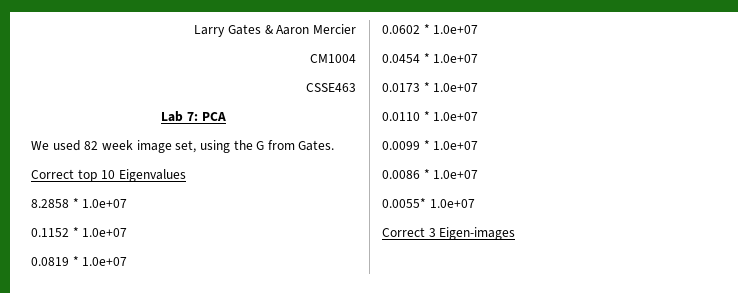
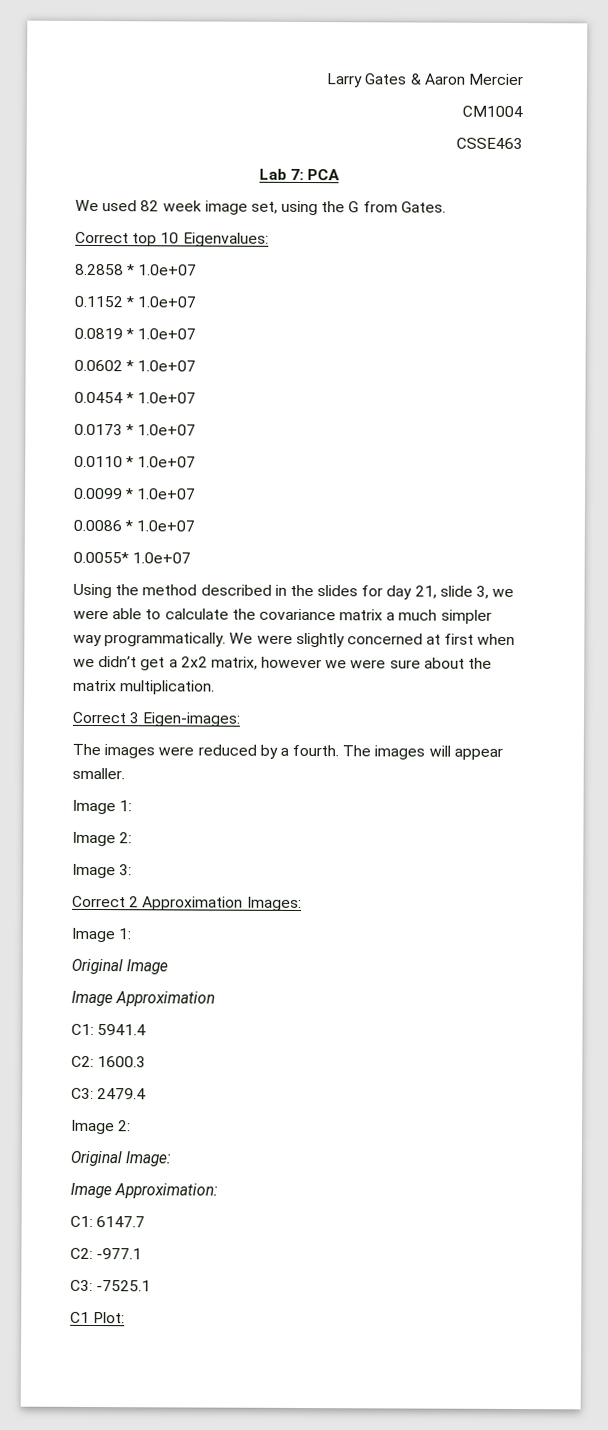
- Correct top 10 Eigenvalues
+ Correct top 10 Eigenvalues:
- Correct 3 Eigen-images
+ Using the method described in the slides for day 21, slide 3, we were able to calculate the covariance matrix a much simpler way programmatically. We were slightly concerned at first when we didn’t get a 2x2 matrix, however we were sure about the matrix multiplication.
+ Correct 3 Eigen-images:
+ The images were reduced by a fourth. The images will appear smaller.
+ Image 1:
+ Image 2:
+ Image 3:
+ Correct 2 Approximation Images:
+ Image 1:
+ Original Image
+ Image Approximation
+ C1: 5941.4
+ C2: 1600.3
+ C3: 2479.4
+ Image 2:
+ Original Image:
+ Image Approximation:
+ C1: 6147.7
+ C2: -977.1
+ C3: -7525.1
+ C1 Plot:

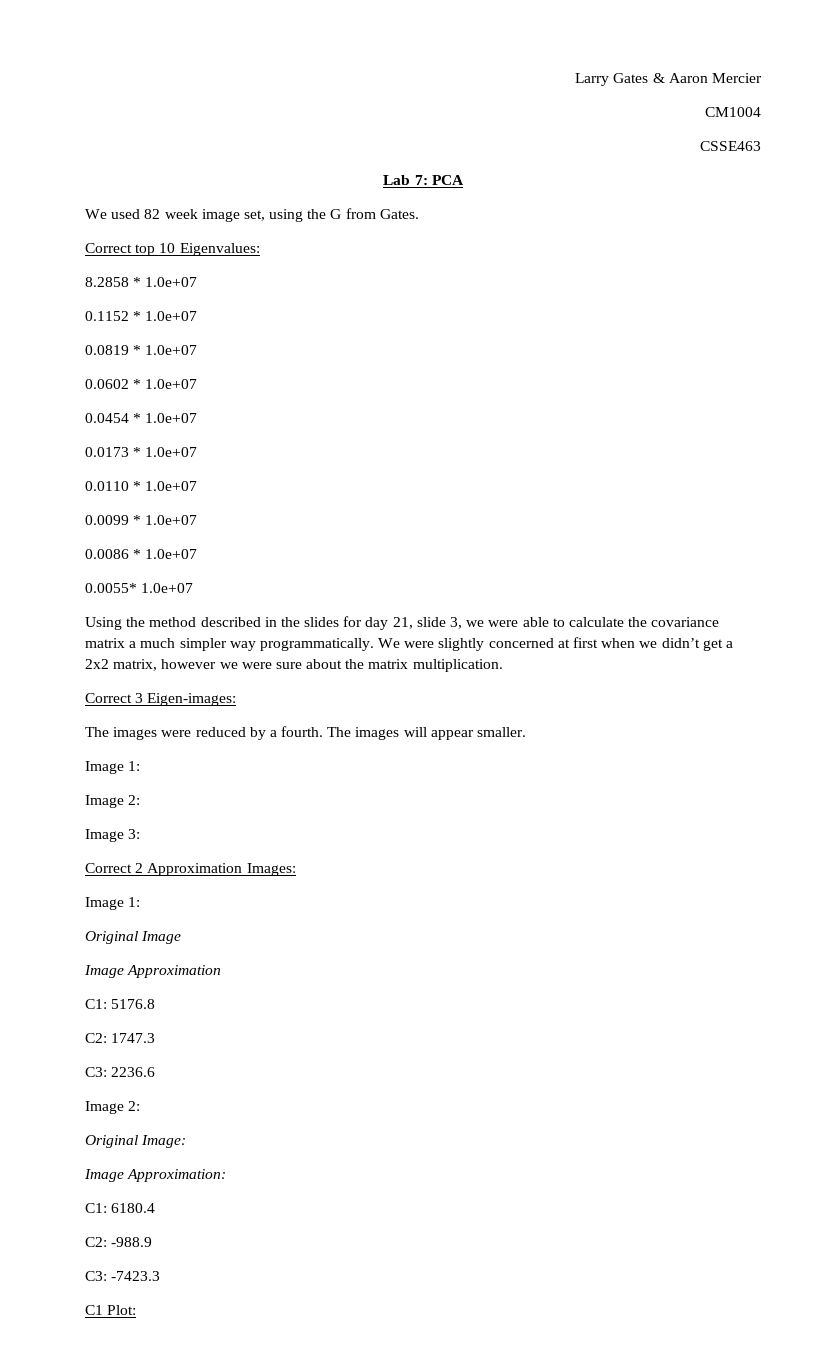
- C1: 5941.4
- C2: 1600.3
- C3: 2479.4
+ C1: 5176.8
+ C2: 1747.3
+ C3: 2236.6
- C1: 6147.7
- C2: -977.1
- C3: -7525.1
+ C1: 6180.4
+ C2: -988.9
+ C3: -7423.3

